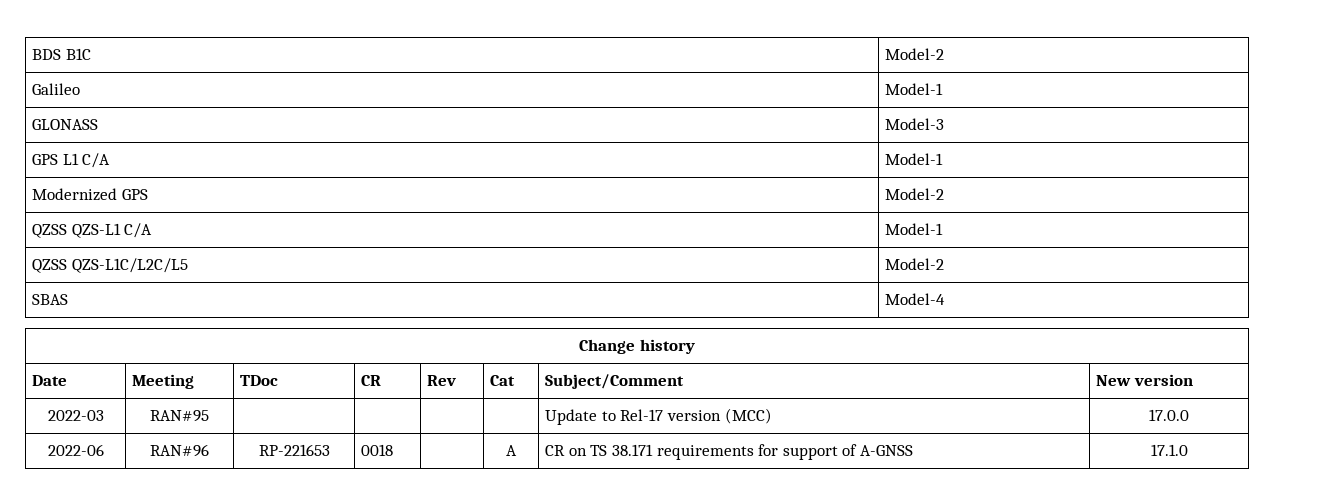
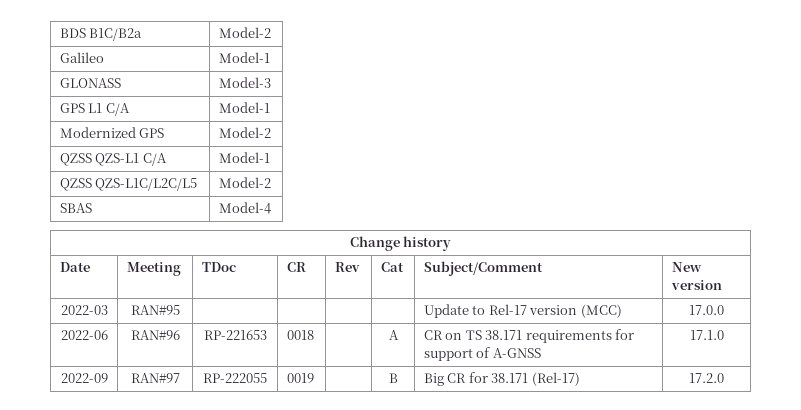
- BDS B1C | Model-2
+ BDS B1C/B2a | Model-2
+ 2022-09 | RAN#97 | RP-222055 | 0019 | | B | Big CR for 38.171 (Rel-17) | 17.2.0

